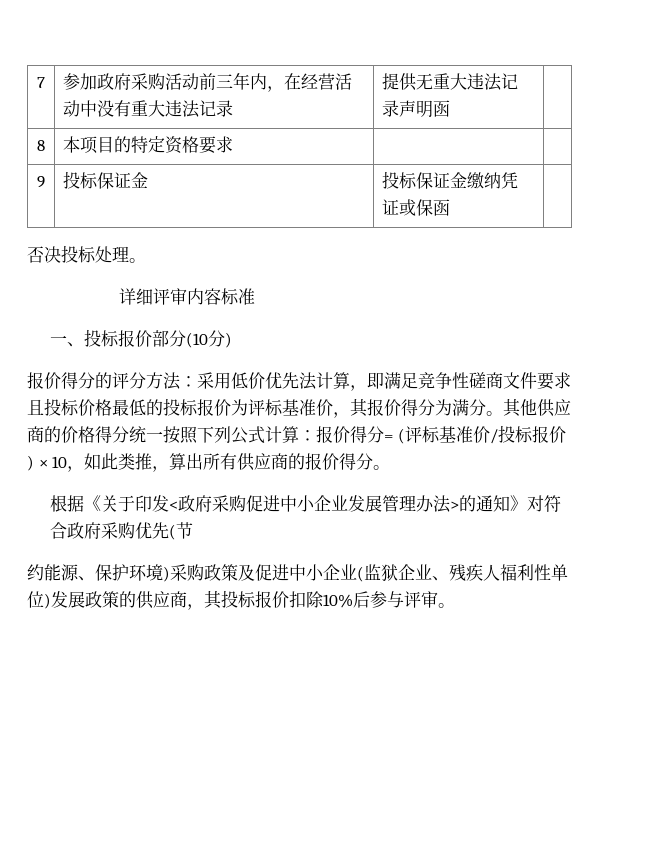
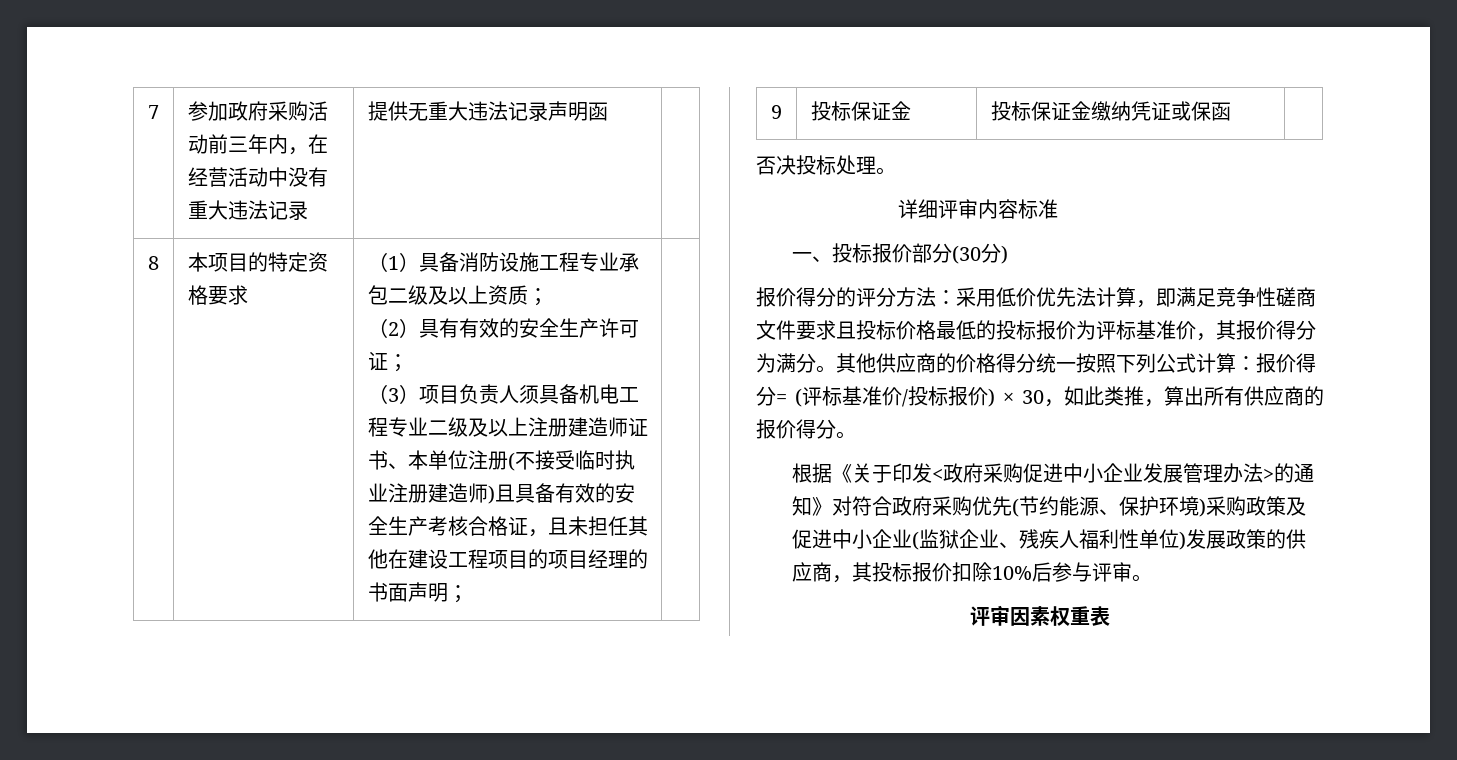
+ （1）具备消防设施工程专业承包二级及以上资质；
+ （2）具有有效的安全生产许可证；
+ （3）项目负责人须具备机电工程专业二级及以上注册建造师证书、本单位注册(不接受临时执业注册建造师)且具备有效的安全生产考核合格证，且未担任其他在建设工程项目的项目经理的书面声明；
- 一、投标报价部分(10分)
+ 一、投标报价部分(30分)
- 其他供应商的价格得分统一按照下列公式计算：报价得分= (评标基准价/投标报价) × 10，如此类推，算出所有供应商的报价得分。
+ 其他供应商的价格得分统一按照下列公式计算：报价得分= (评标基准价/投标报价) × 30，如此类推，算出所有供应商的报价得分。
- 根据《关于印发<政府采购促进中小企业发展管理办法>的通知》对符合政府采购优先(节
- 约能源、保护环境)采购政策及促进中小企业(监狱企业、残疾人福利性单位)发展政策的供应商，其投标报价扣除10%后参与评审。
+ 根据《关于印发<政府采购促进中小企业发展管理办法>的通知》对符合政府采购优先(节约能源、保护环境)采购政策及促进中小企业(监狱企业、残疾人福利性单位)发展政策的供应商，其投标报价扣除10%后参与评审。
+ 评审因素权重表

